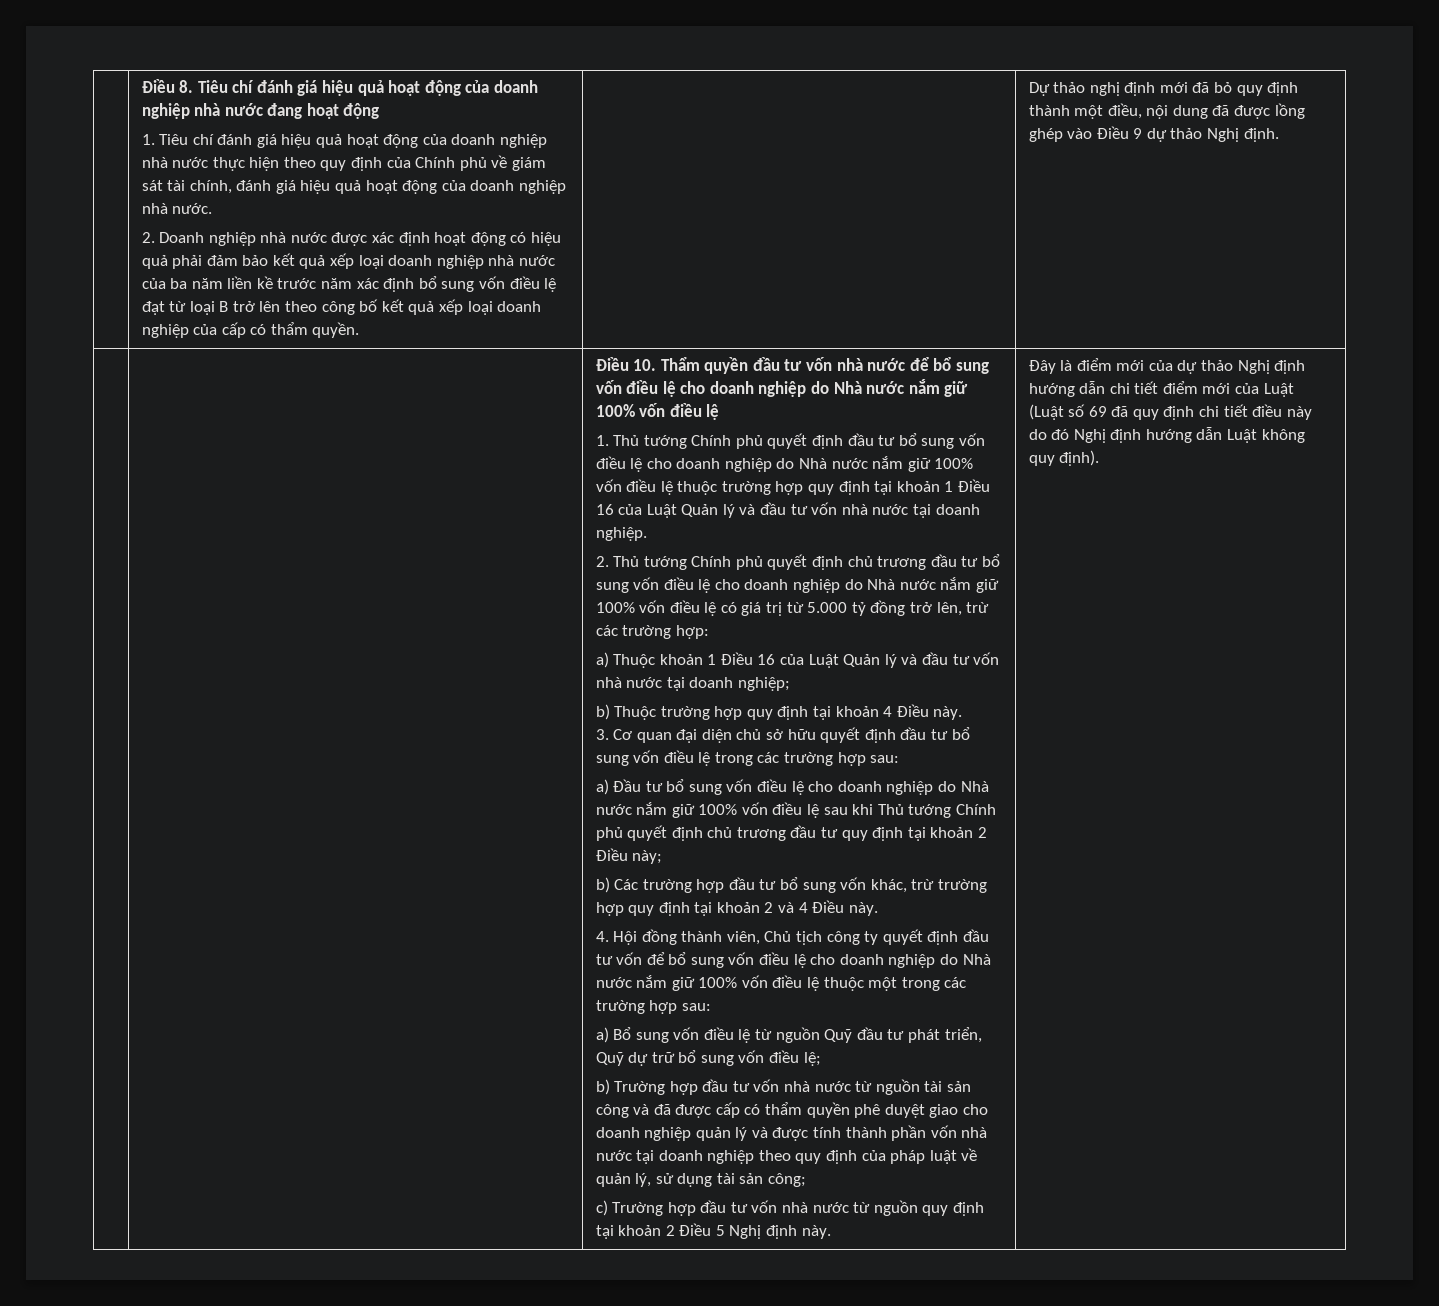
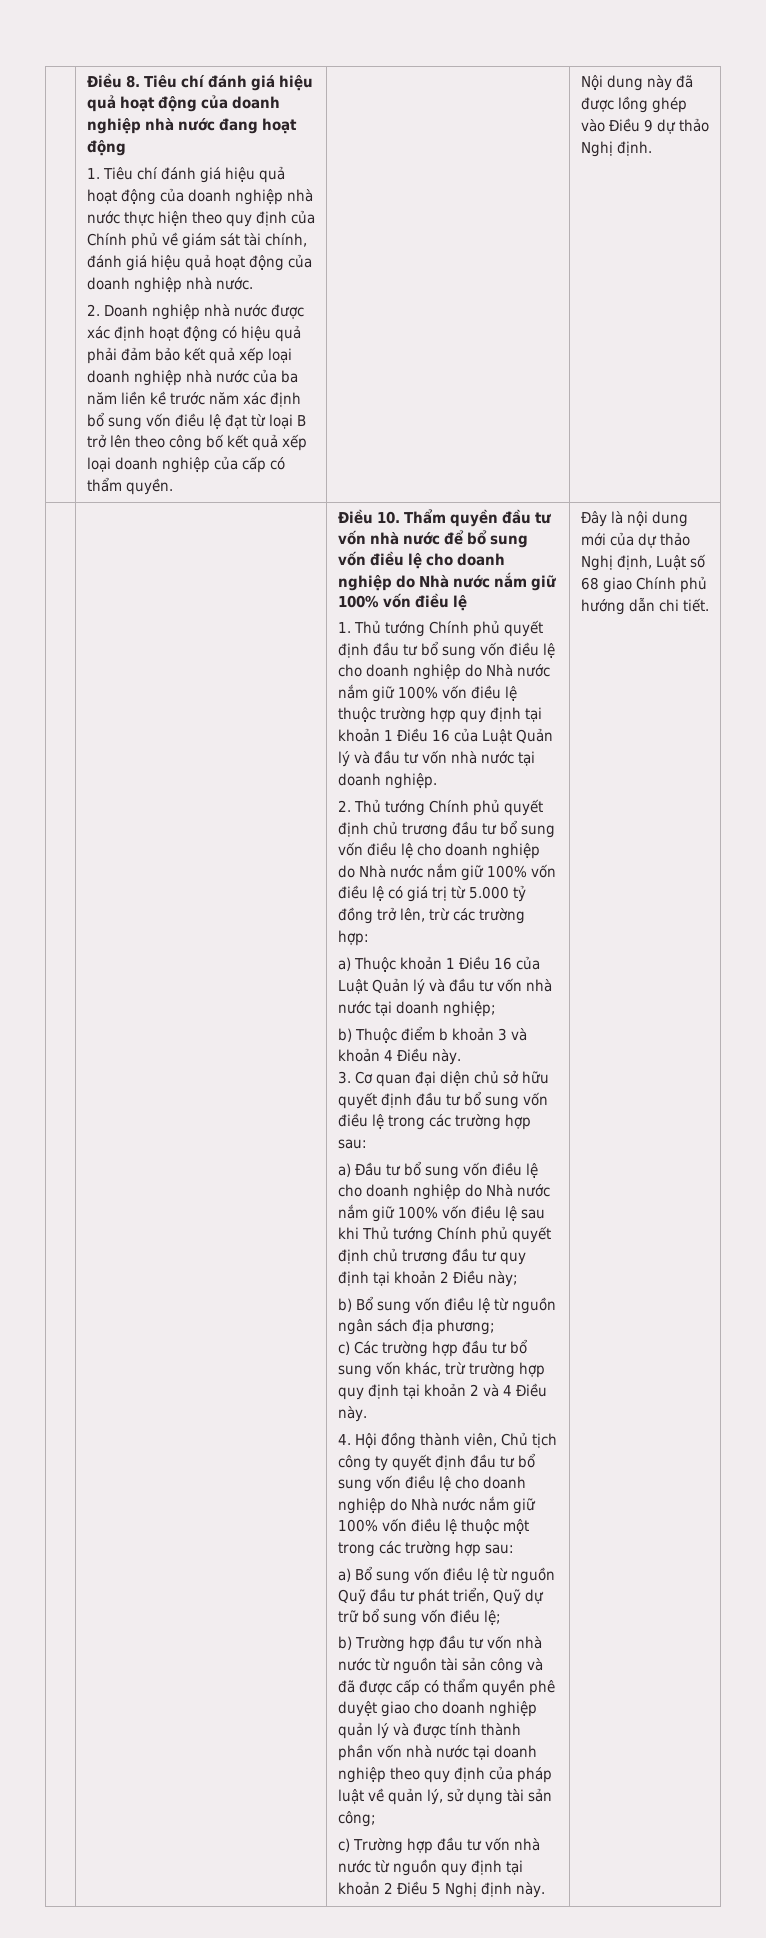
- Dự thảo nghị định mới đã bỏ quy định thành một điều, nội dung đã được lồng ghép vào Điều 9 dự thảo Nghị định.
+ Nội dung này đã được lồng ghép vào Điều 9 dự thảo Nghị định.
- b) Thuộc trường hợp quy định tại khoản 4 Điều này.
+ b) Thuộc điểm b khoản 3 và khoản 4 Điều này.
- b) Các trường hợp đầu tư bổ sung vốn khác, trừ trường hợp quy định tại khoản 2 và 4 Điều này.
+ b) Bổ sung vốn điều lệ từ nguồn ngân sách địa phương;
+ c) Các trường hợp đầu tư bổ sung vốn khác, trừ trường hợp quy định tại khoản 2 và 4 Điều này.
- 4. Hội đồng thành viên, Chủ tịch công ty quyết định đầu tư vốn để bổ sung vốn điều lệ cho doanh nghiệp do Nhà nước nắm giữ 100% vốn điều lệ thuộc một trong các trường hợp sau:
+ 4. Hội đồng thành viên, Chủ tịch công ty quyết định đầu tư bổ sung vốn điều lệ cho doanh nghiệp do Nhà nước nắm giữ 100% vốn điều lệ thuộc một trong các trường hợp sau:
- Đây là điểm mới của dự thảo Nghị định hướng dẫn chi tiết điểm mới của Luật (Luật số 69 đã quy định chi tiết điều này do đó Nghị định hướng dẫn Luật không quy định).
+ Đây là nội dung mới của dự thảo Nghị định, Luật số 68 giao Chính phủ hướng dẫn chi tiết.

